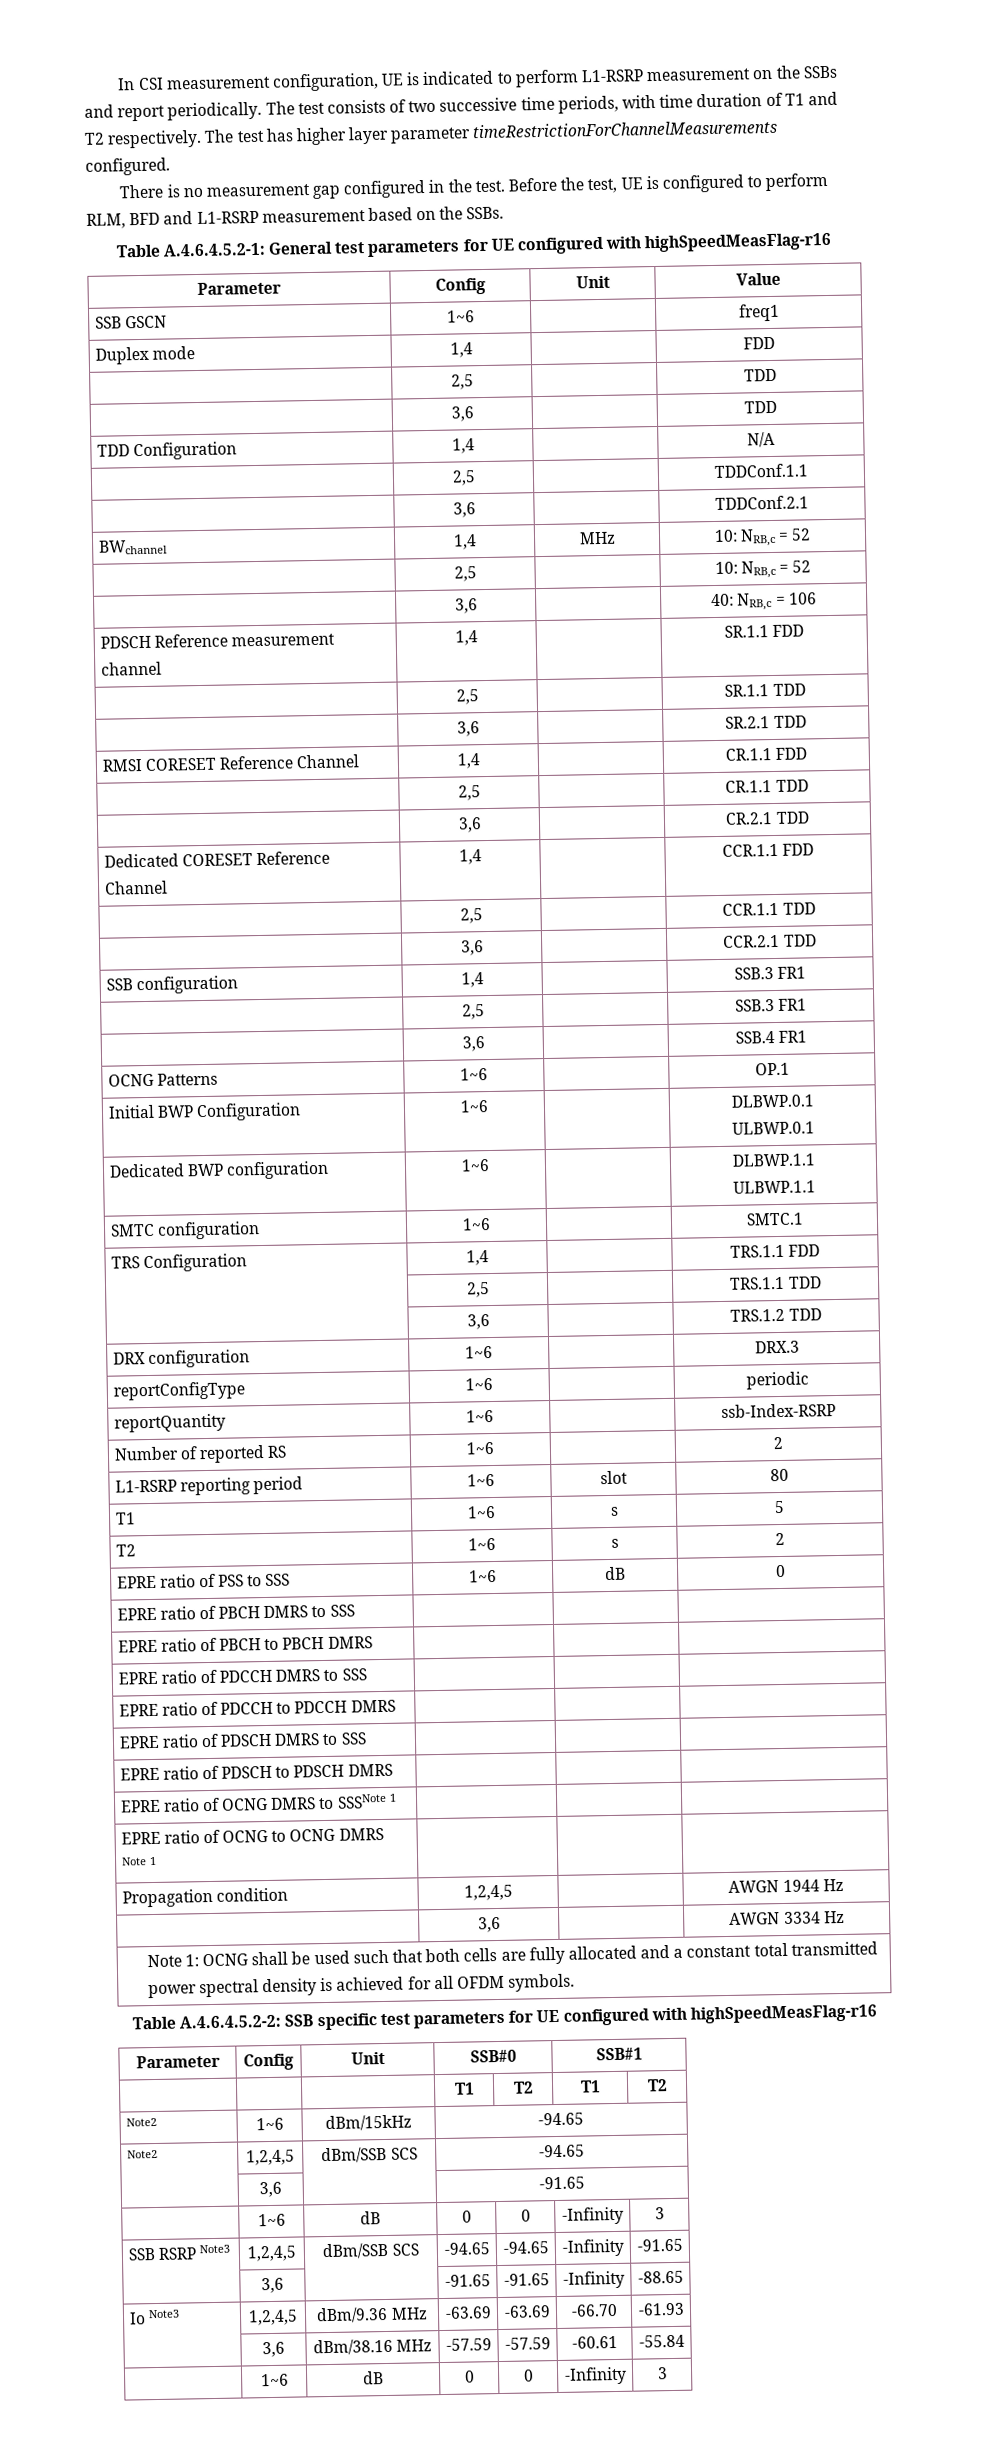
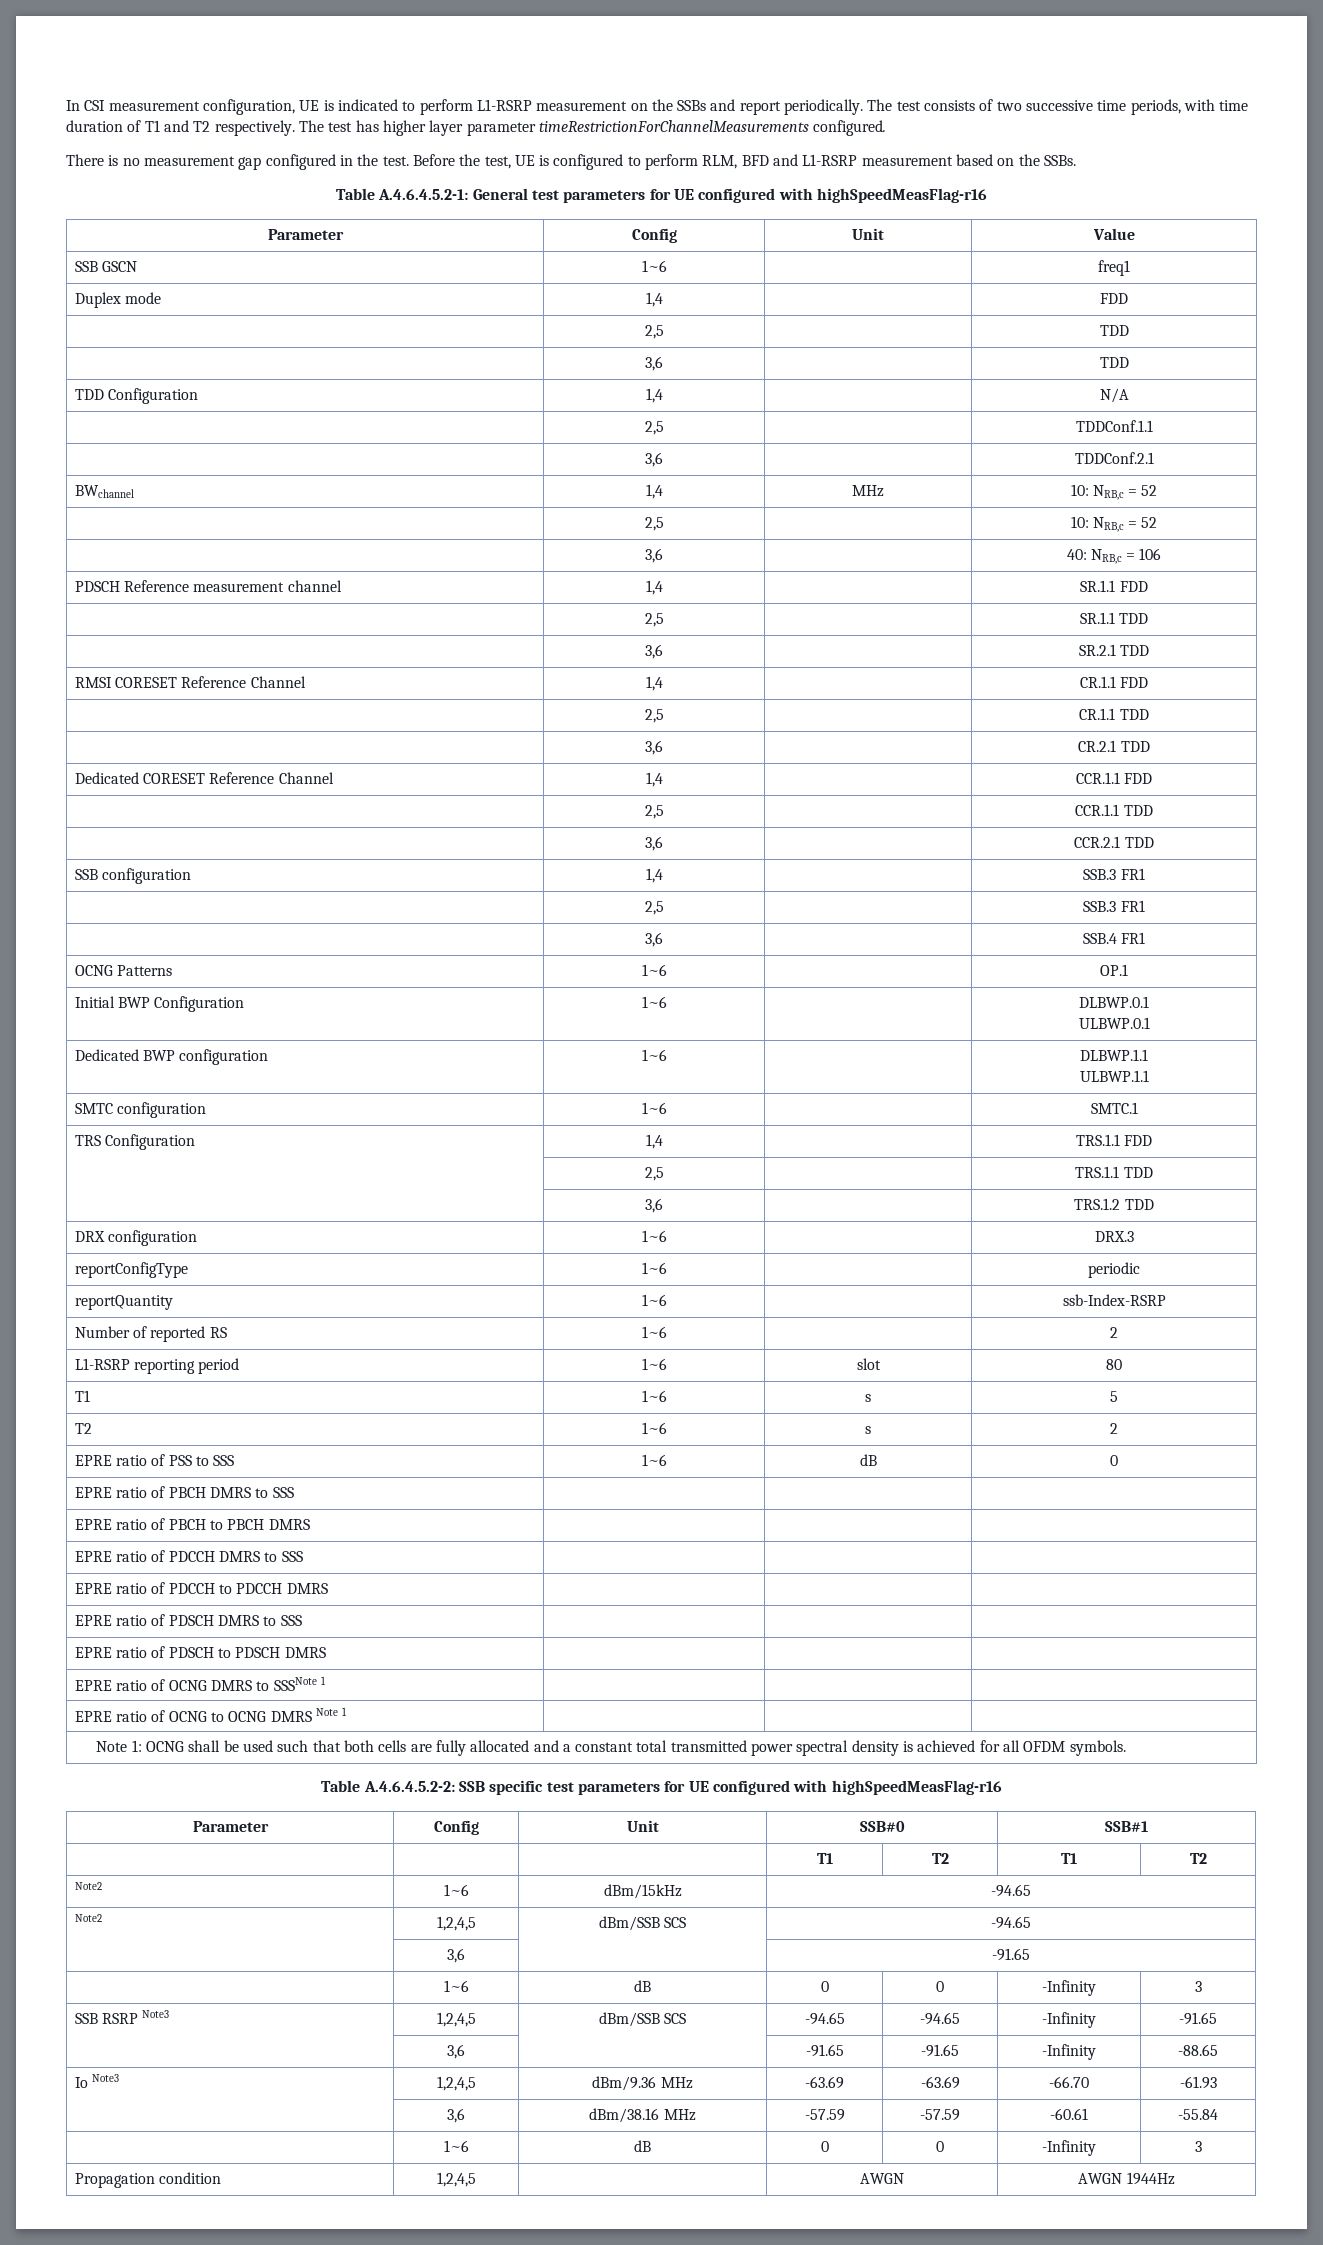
- Propagation condition | 1,2,4,5 | | AWGN 1944 Hz
- | 3,6 | | AWGN 3334 Hz
+ Propagation condition | 1,2,4,5 | | AWGN | AWGN 1944Hz

